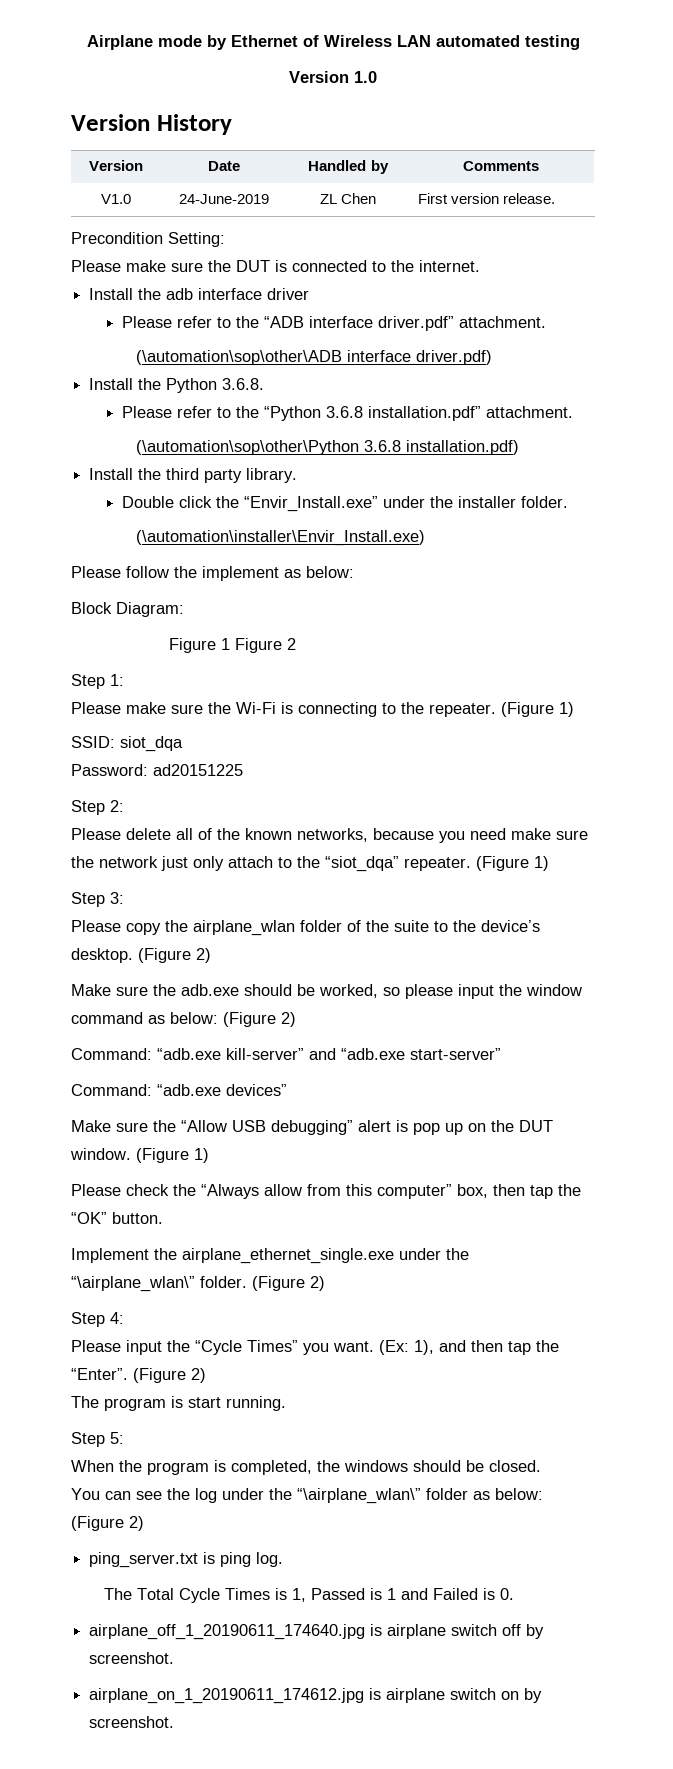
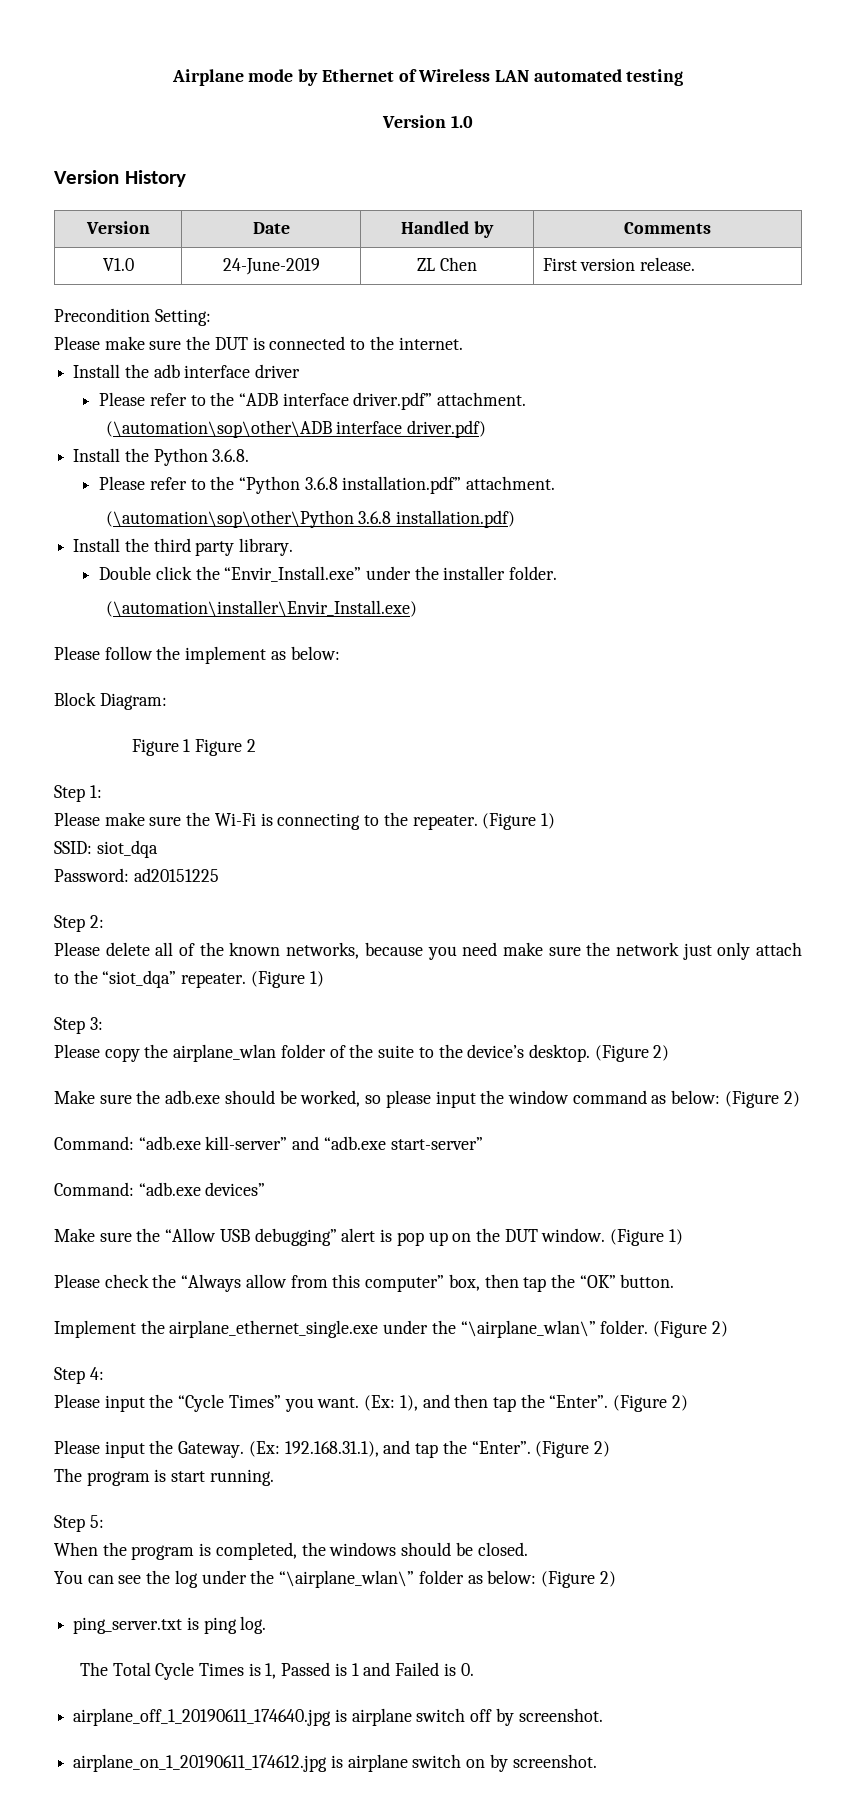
+ Please input the Gateway. (Ex: 192.168.31.1), and tap the “Enter”. (Figure 2)

